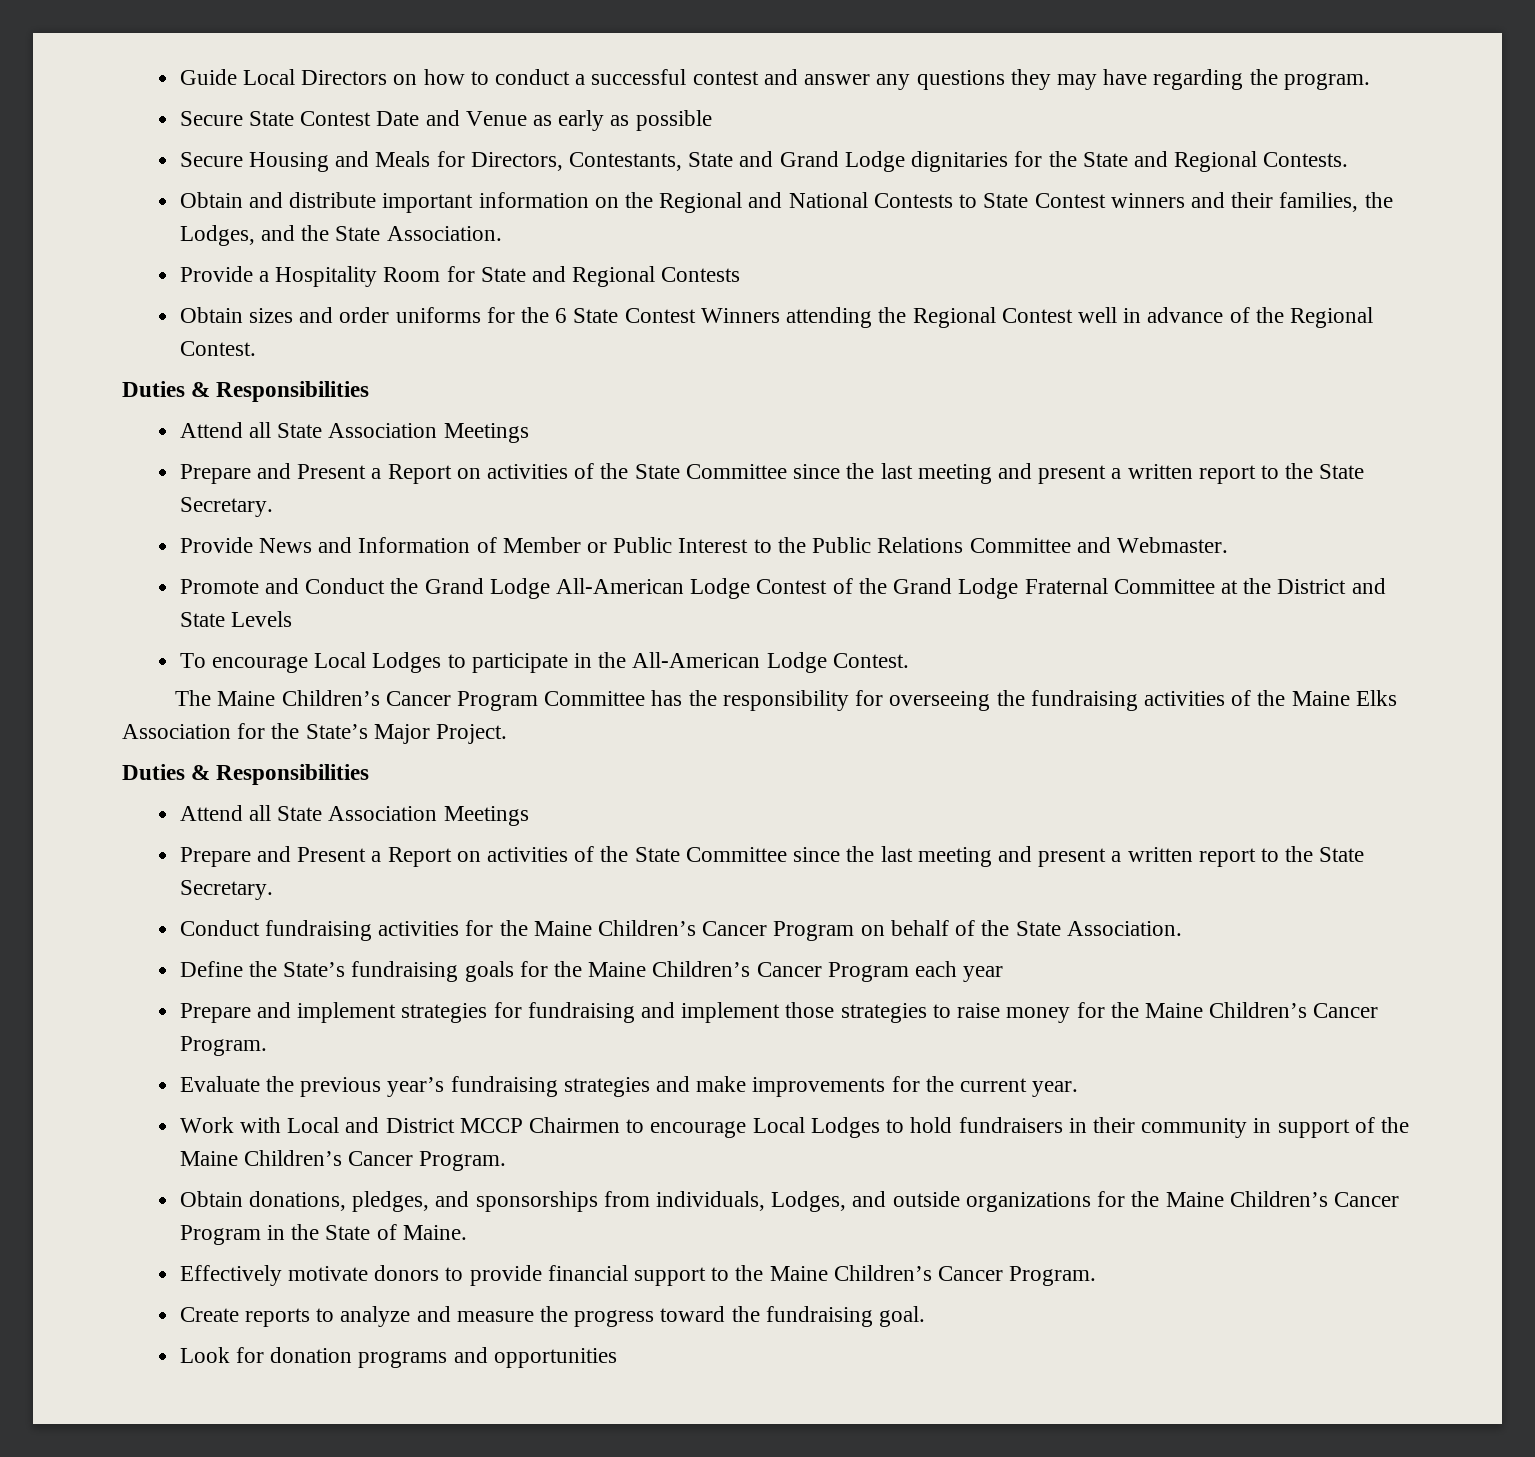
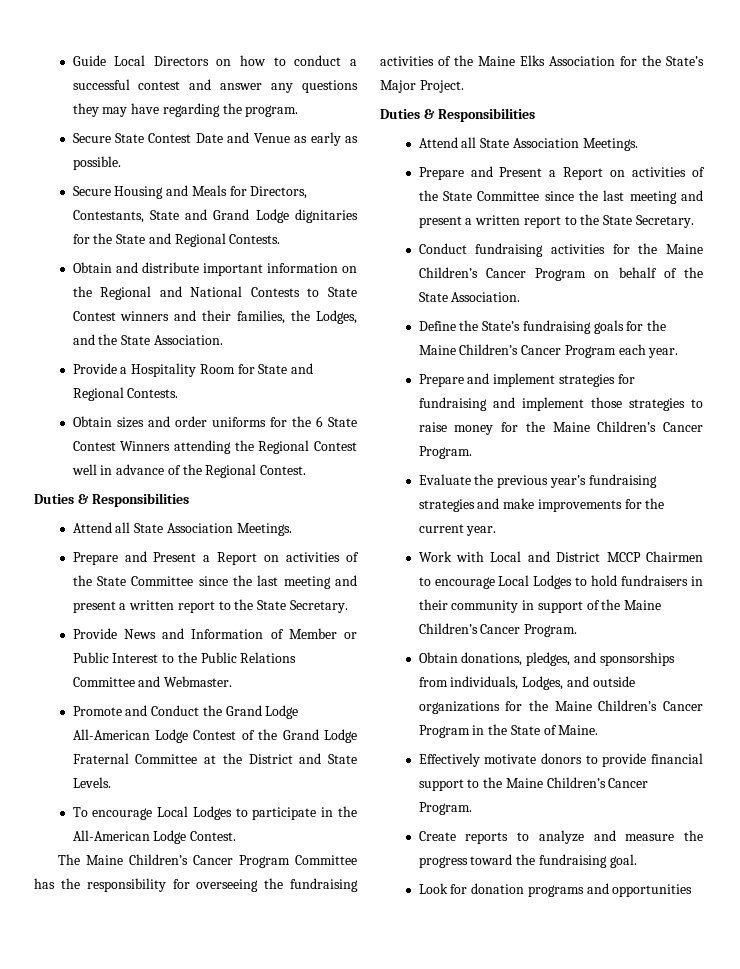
- Secure State Contest Date and Venue as early as possible
+ Secure State Contest Date and Venue as early as possible.
- Provide a Hospitality Room for State and Regional Contests
+ Provide a Hospitality Room for State and Regional Contests.
  Obtain sizes and order uniforms for the 6 State Contest Winners attending the Regional Contest well in advance of the Regional Contest.
  Duties & Responsibilities
- Attend all State Association Meetings
+ Attend all State Association Meetings.
- Promote and Conduct the Grand Lodge All-American Lodge Contest of the Grand Lodge Fraternal Committee at the District and State Levels
+ Promote and Conduct the Grand Lodge All-American Lodge Contest of the Grand Lodge Fraternal Committee at the District and State Levels.
  The Maine Children’s Cancer Program Committee has the responsibility for overseeing the fundraising activities of the Maine Elks Association for the State’s Major Project.
  Duties & Responsibilities
- Attend all State Association Meetings
+ Attend all State Association Meetings.
- Define the State’s fundraising goals for the Maine Children’s Cancer Program each year
+ Define the State’s fundraising goals for the Maine Children’s Cancer Program each year.

